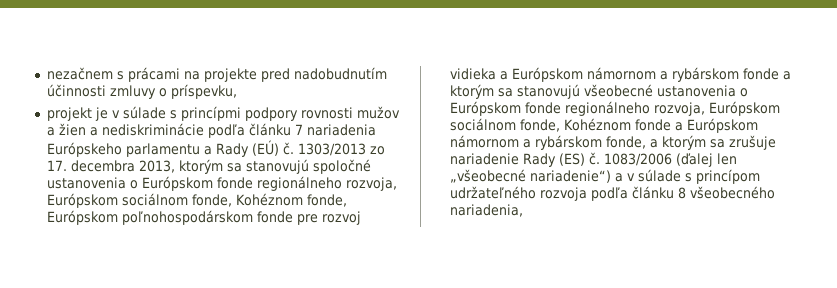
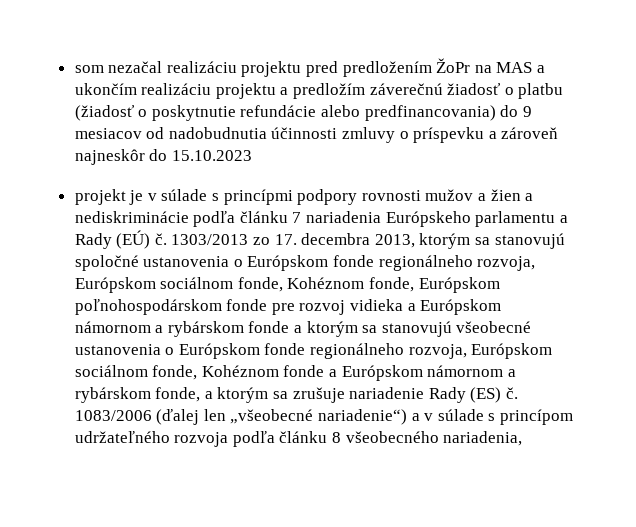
- nezačnem s prácami na projekte pred nadobudnutím účinnosti zmluvy o príspevku,
+ som nezačal realizáciu projektu pred predložením ŽoPr na MAS a ukončím realizáciu projektu a predložím záverečnú žiadosť o platbu (žiadosť o poskytnutie refundácie alebo predfinancovania) do 9 mesiacov od nadobudnutia účinnosti zmluvy o príspevku a zároveň najneskôr do 15.10.2023

